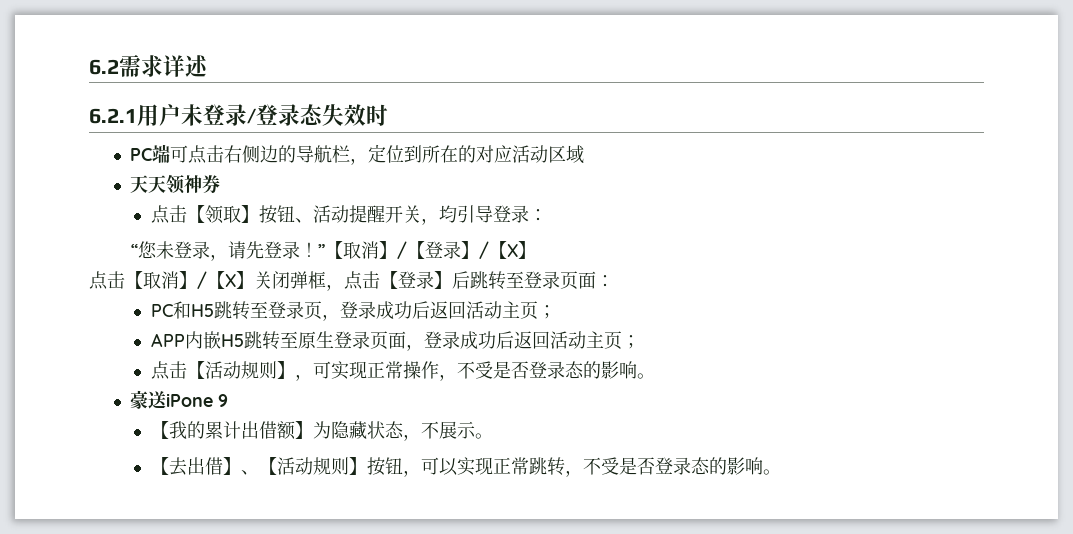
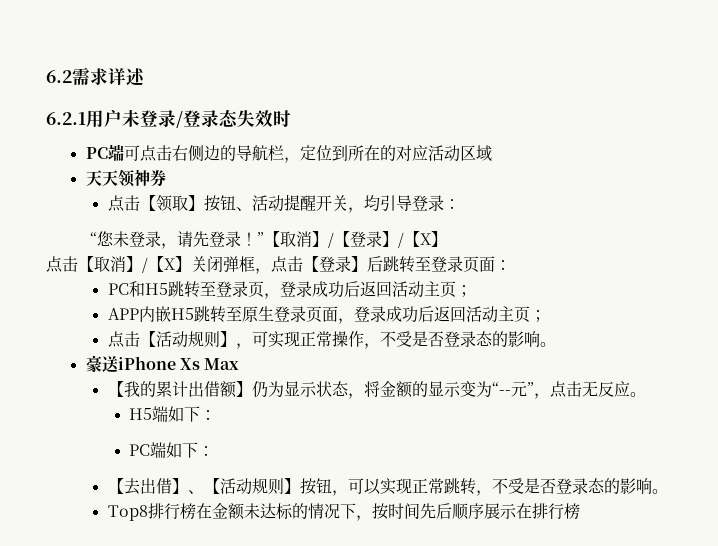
- 豪送iPone 9
+ 豪送iPhone Xs Max
- 【我的累计出借额】为隐藏状态，不展示。
+ 【我的累计出借额】仍为显示状态，将金额的显示变为“--元”，点击无反应。
+ H5端如下：
+ PC端如下：
+ Top8排行榜在金额未达标的情况下，按时间先后顺序展示在排行榜

